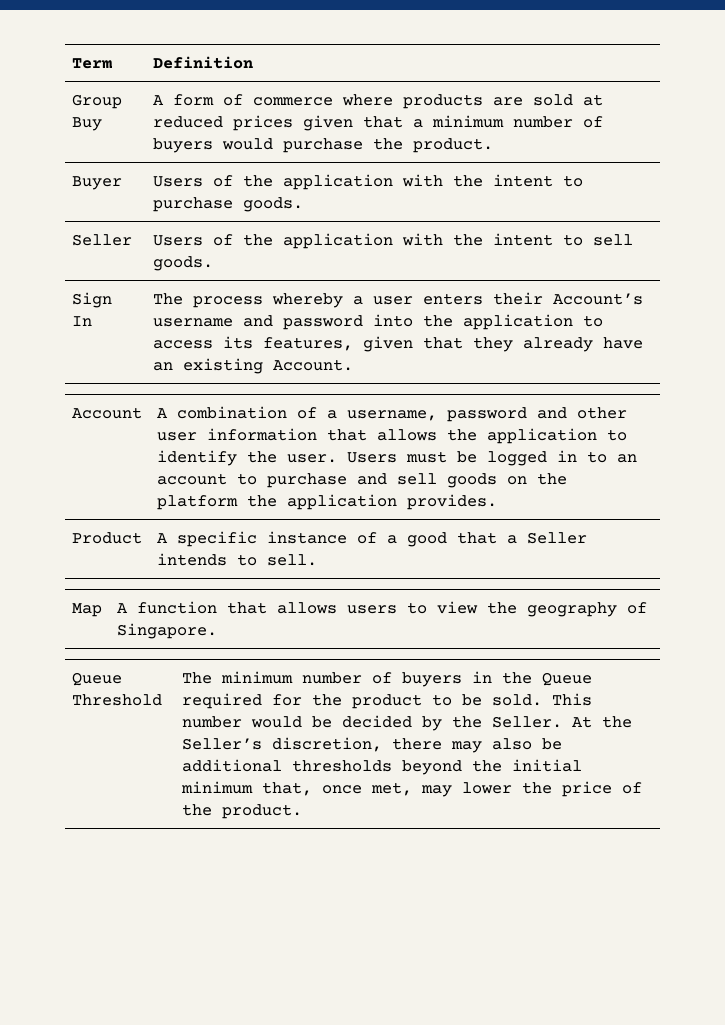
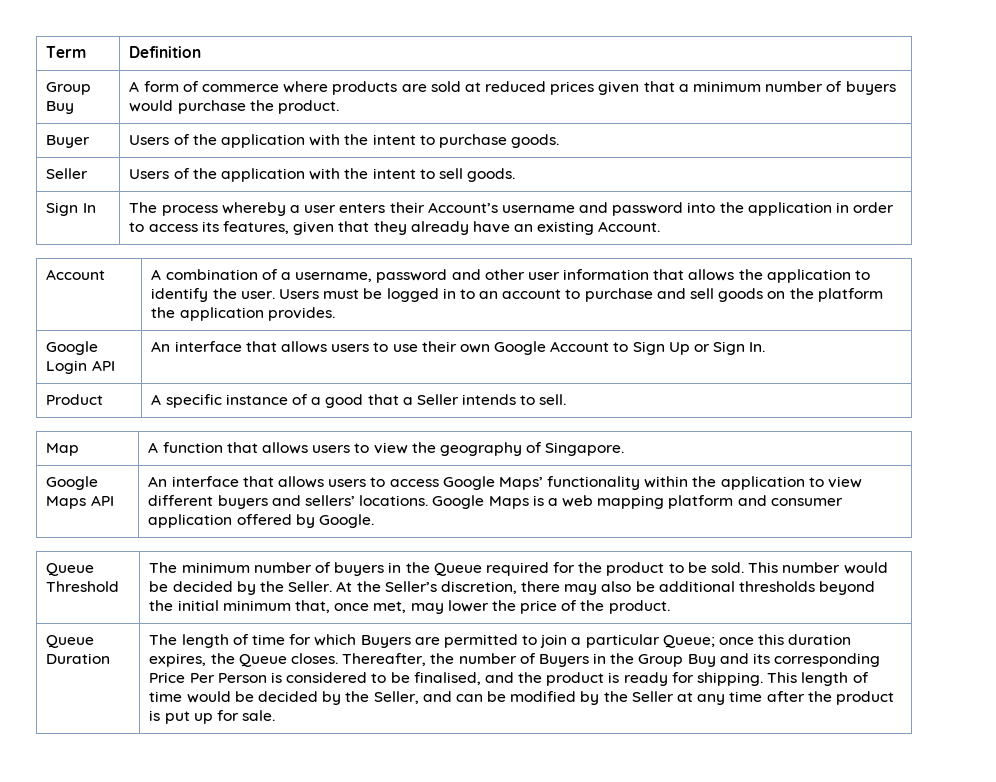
- Sign In | The process whereby a user enters their Account’s username and password into the application to access its features, given that they already have an existing Account.
+ Sign In | The process whereby a user enters their Account’s username and password into the application in order to access its features, given that they already have an existing Account.
+ Google Login API | An interface that allows users to use their own Google Account to Sign Up or Sign In.
+ Google Maps API | An interface that allows users to access Google Maps’ functionality within the application to view different buyers and sellers’ locations. Google Maps is a web mapping platform and consumer application offered by Google.
+ Queue Duration | The length of time for which Buyers are permitted to join a particular Queue; once this duration expires, the Queue closes. Thereafter, the number of Buyers in the Group Buy and its corresponding Price Per Person is considered to be finalised, and the product is ready for shipping. This length of time would be decided by the Seller, and can be modified by the Seller at any time after the product is put up for sale.

